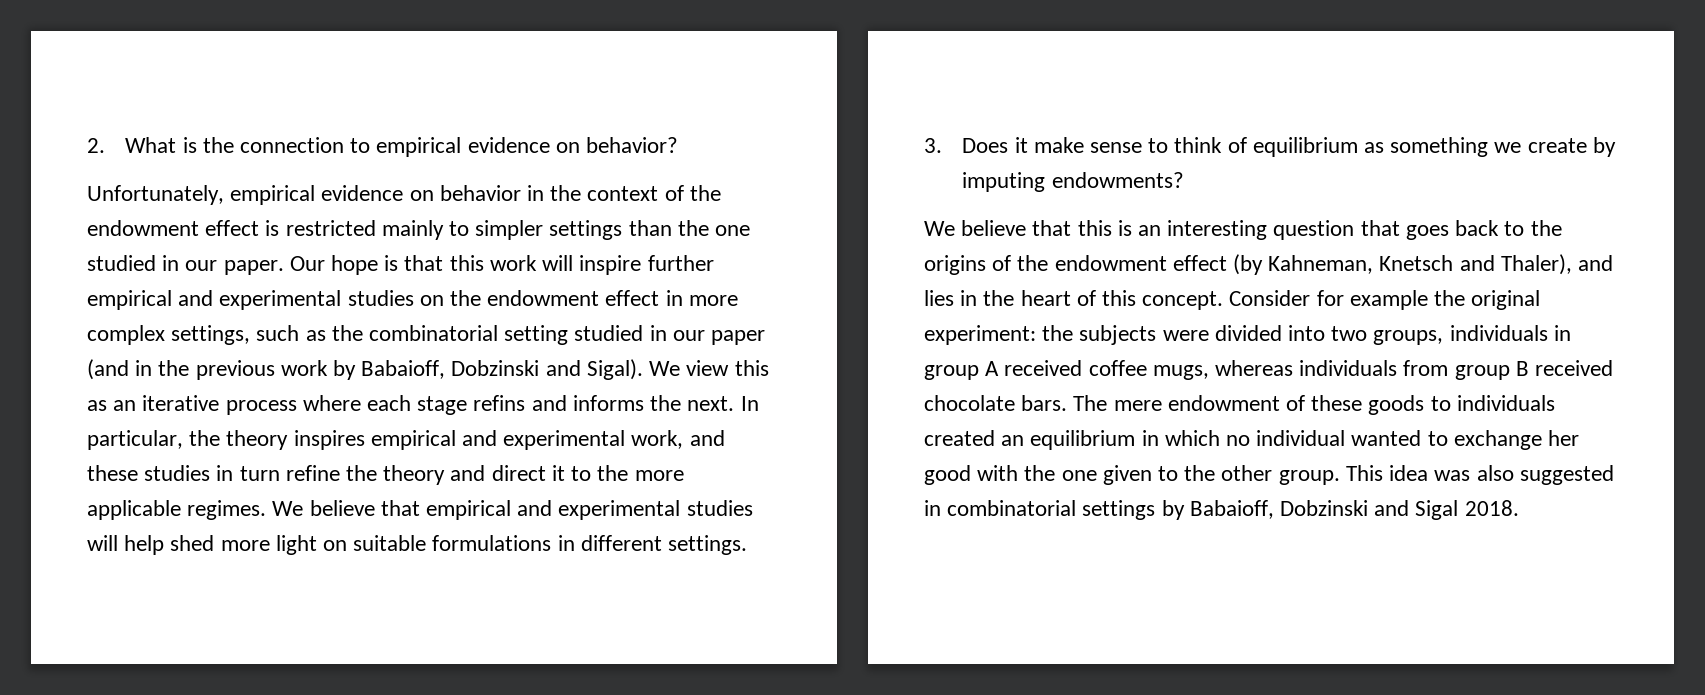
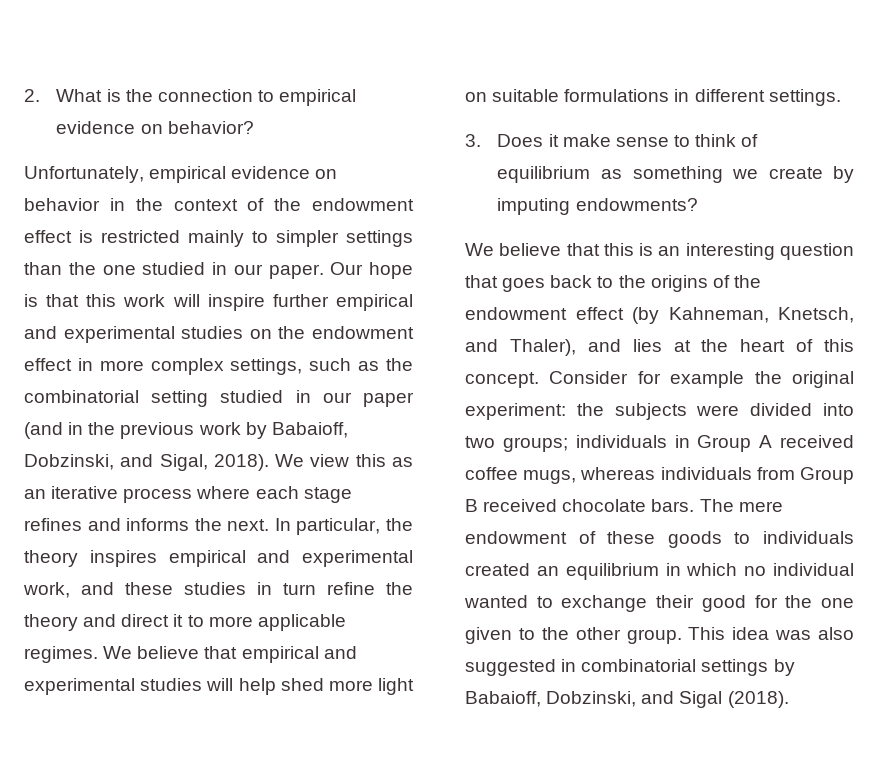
- Our hope is that this work will inspire further empirical and experimental studies on the endowment effect in more complex settings, such as the combinatorial setting studied in our paper (and in the previous work by Babaioff, Dobzinski and Sigal).
+ Our hope is that this work will inspire further empirical and experimental studies on the endowment effect in more complex settings, such as the combinatorial setting studied in our paper (and in the previous work by Babaioff, Dobzinski, and Sigal, 2018).
- We view this as an iterative process where each stage refins and informs the next.
+ We view this as an iterative process where each stage refines and informs the next.
- In particular, the theory inspires empirical and experimental work, and these studies in turn refine the theory and direct it to the more applicable regimes.
+ In particular, the theory inspires empirical and experimental work, and these studies in turn refine the theory and direct it to more applicable regimes.
- We believe that this is an interesting question that goes back to the origins of the endowment effect (by Kahneman, Knetsch and Thaler), and lies in the heart of this concept.
+ We believe that this is an interesting question that goes back to the origins of the endowment effect (by Kahneman, Knetsch, and Thaler), and lies at the heart of this concept.
- Consider for example the original experiment: the subjects were divided into two groups, individuals in group A received coffee mugs, whereas individuals from group B received chocolate bars.
+ Consider for example the original experiment: the subjects were divided into two groups; individuals in Group A received coffee mugs, whereas individuals from Group B received chocolate bars.
- The mere endowment of these goods to individuals created an equilibrium in which no individual wanted to exchange her good with the one given to the other group.
+ The mere endowment of these goods to individuals created an equilibrium in which no individual wanted to exchange their good for the one given to the other group.
- This idea was also suggested in combinatorial settings by Babaioff, Dobzinski and Sigal 2018.
+ This idea was also suggested in combinatorial settings by Babaioff, Dobzinski, and Sigal (2018).

